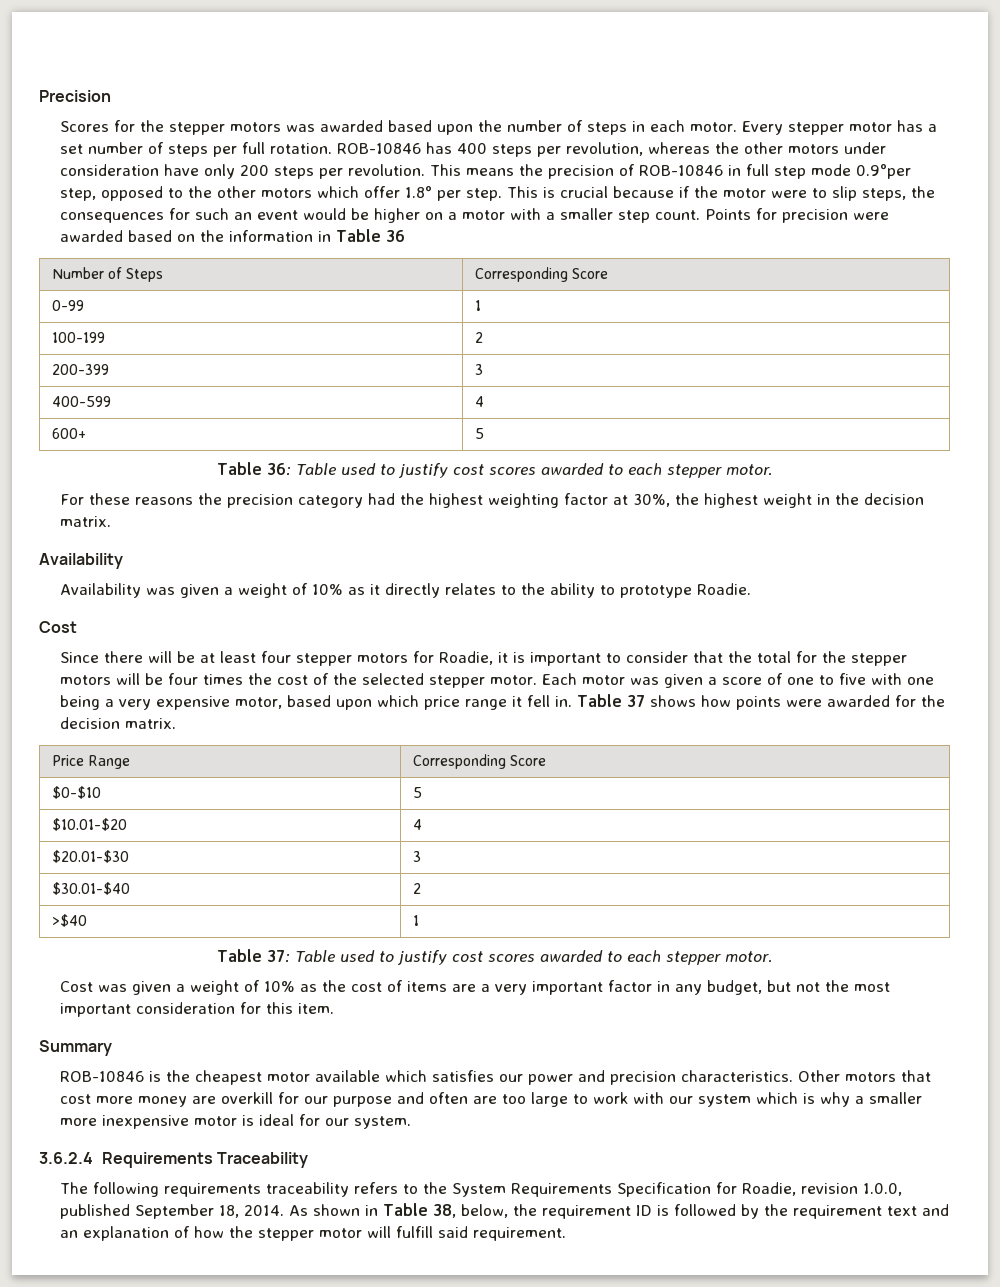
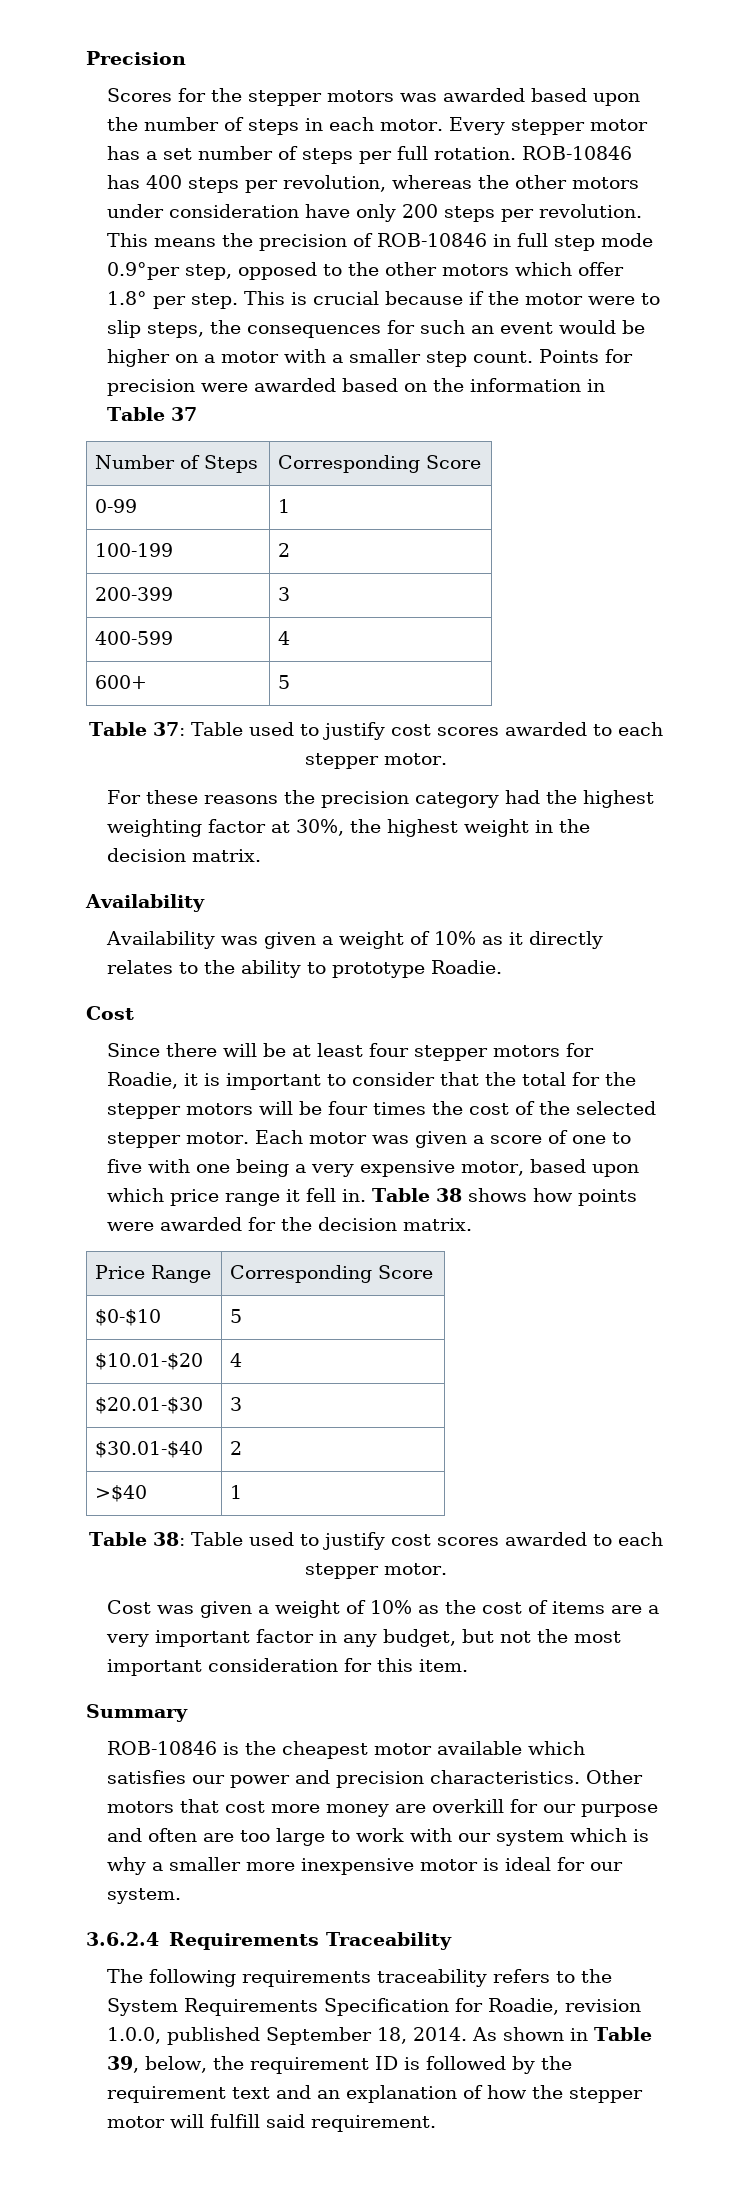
- Points for precision were awarded based on the information in Table 36
+ Points for precision were awarded based on the information in Table 37
- Table 36: Table used to justify cost scores awarded to each stepper motor.
+ Table 37: Table used to justify cost scores awarded to each stepper motor.
- Table 37 shows how points were awarded for the decision matrix.
+ Table 38 shows how points were awarded for the decision matrix.
- Table 37: Table used to justify cost scores awarded to each stepper motor.
+ Table 38: Table used to justify cost scores awarded to each stepper motor.
- As shown in Table 38, below, the requirement ID is followed by the requirement text and an explanation of how the stepper motor will fulfill said requirement.
+ As shown in Table 39, below, the requirement ID is followed by the requirement text and an explanation of how the stepper motor will fulfill said requirement.

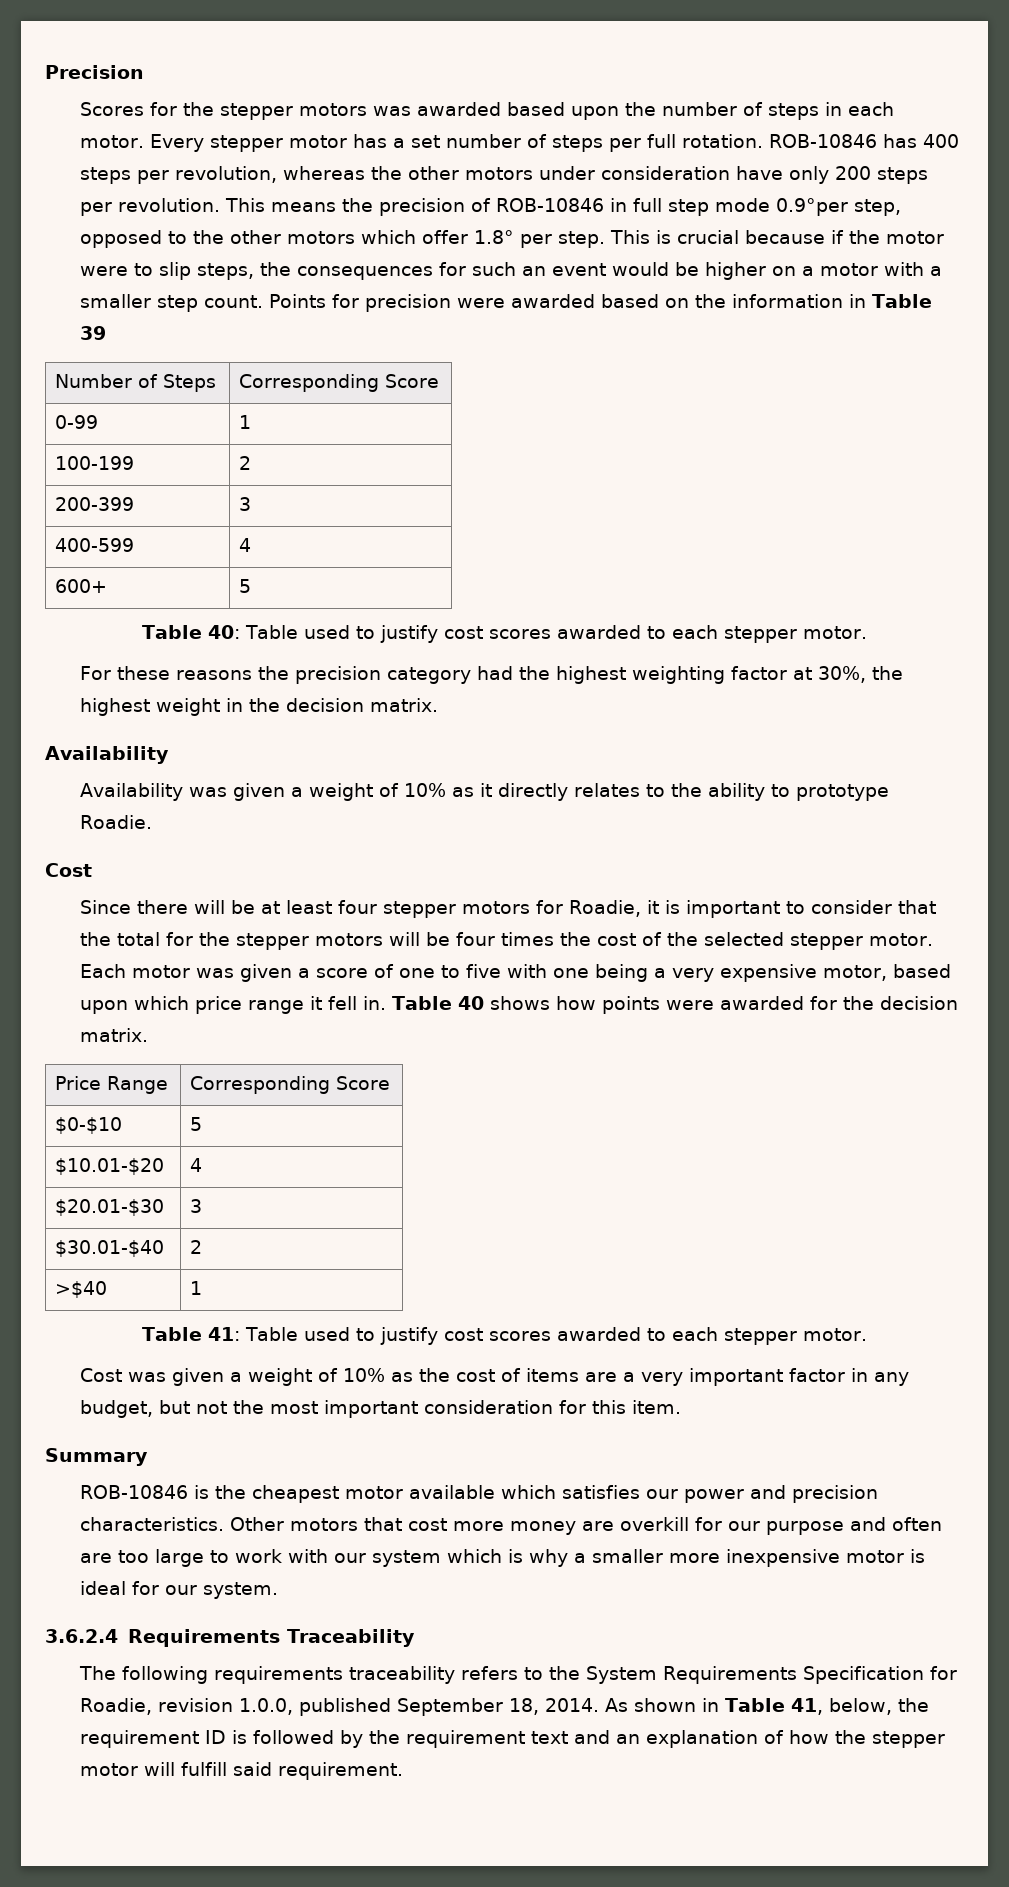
- Points for precision were awarded based on the information in Table 37
+ Points for precision were awarded based on the information in Table 39
- Table 37: Table used to justify cost scores awarded to each stepper motor.
+ Table 40: Table used to justify cost scores awarded to each stepper motor.
- Table 38 shows how points were awarded for the decision matrix.
+ Table 40 shows how points were awarded for the decision matrix.
- Table 38: Table used to justify cost scores awarded to each stepper motor.
+ Table 41: Table used to justify cost scores awarded to each stepper motor.
- As shown in Table 39, below, the requirement ID is followed by the requirement text and an explanation of how the stepper motor will fulfill said requirement.
+ As shown in Table 41, below, the requirement ID is followed by the requirement text and an explanation of how the stepper motor will fulfill said requirement.

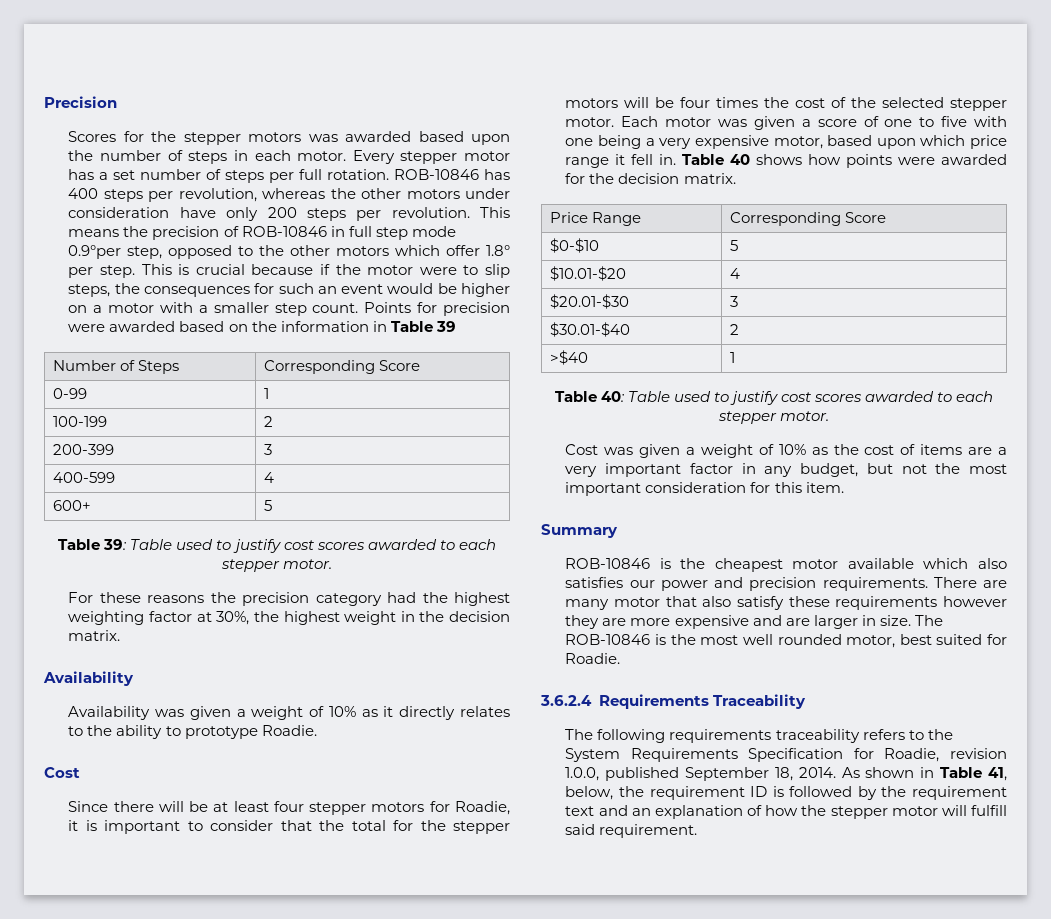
- Table 40: Table used to justify cost scores awarded to each stepper motor.
+ Table 39: Table used to justify cost scores awarded to each stepper motor.
- Table 41: Table used to justify cost scores awarded to each stepper motor.
+ Table 40: Table used to justify cost scores awarded to each stepper motor.
- ROB-10846 is the cheapest motor available which satisfies our power and precision characteristics. Other motors that cost more money are overkill for our purpose and often are too large to work with our system which is why a smaller more inexpensive motor is ideal for our system.
+ ROB-10846 is the cheapest motor available which also satisfies our power and precision requirements. There are many motor that also satisfy these requirements however they are more expensive and are larger in size. The ROB-10846 is the most well rounded motor, best suited for Roadie.

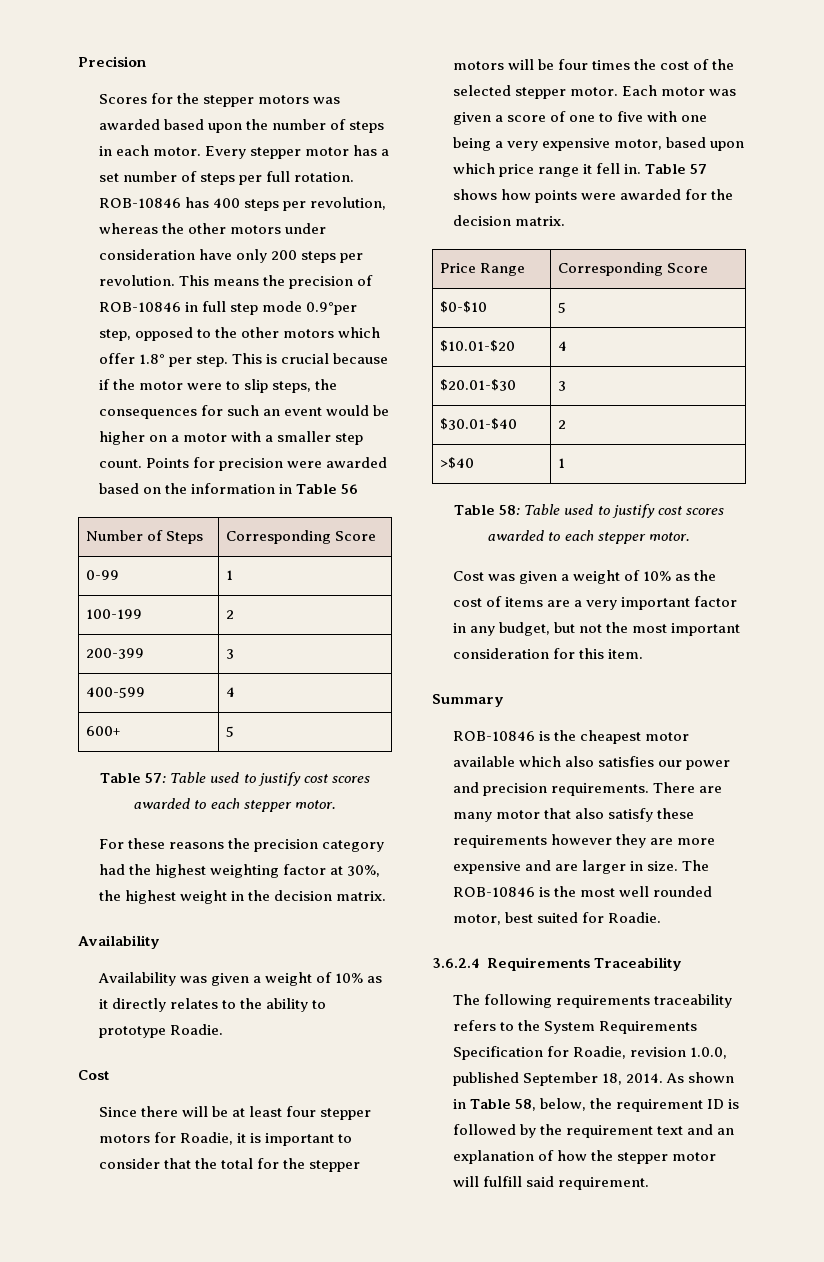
- Points for precision were awarded based on the information in Table 39
+ Points for precision were awarded based on the information in Table 56
- Table 39: Table used to justify cost scores awarded to each stepper motor.
+ Table 57: Table used to justify cost scores awarded to each stepper motor.
- Table 40 shows how points were awarded for the decision matrix.
+ Table 57 shows how points were awarded for the decision matrix.
- Table 40: Table used to justify cost scores awarded to each stepper motor.
+ Table 58: Table used to justify cost scores awarded to each stepper motor.
- As shown in Table 41, below, the requirement ID is followed by the requirement text and an explanation of how the stepper motor will fulfill said requirement.
+ As shown in Table 58, below, the requirement ID is followed by the requirement text and an explanation of how the stepper motor will fulfill said requirement.

